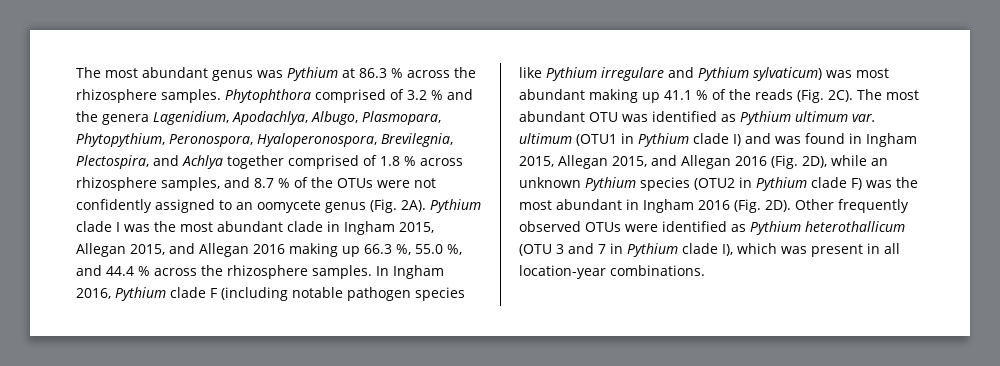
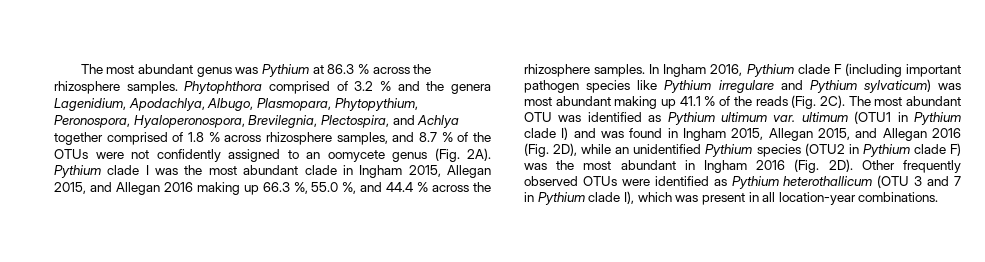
- In Ingham 2016, Pythium clade F (including notable pathogen species like Pythium irregulare and Pythium sylvaticum) was most abundant making up 41.1 % of the reads (Fig. 2C).
+ In Ingham 2016, Pythium clade F (including important pathogen species like Pythium irregulare and Pythium sylvaticum) was most abundant making up 41.1 % of the reads (Fig. 2C).
- The most abundant OTU was identified as Pythium ultimum var. ultimum (OTU1 in Pythium clade I) and was found in Ingham 2015, Allegan 2015, and Allegan 2016 (Fig. 2D), while an unknown Pythium species (OTU2 in Pythium clade F) was the most abundant in Ingham 2016 (Fig. 2D).
+ The most abundant OTU was identified as Pythium ultimum var. ultimum (OTU1 in Pythium clade I) and was found in Ingham 2015, Allegan 2015, and Allegan 2016 (Fig. 2D), while an unidentified Pythium species (OTU2 in Pythium clade F) was the most abundant in Ingham 2016 (Fig. 2D).

